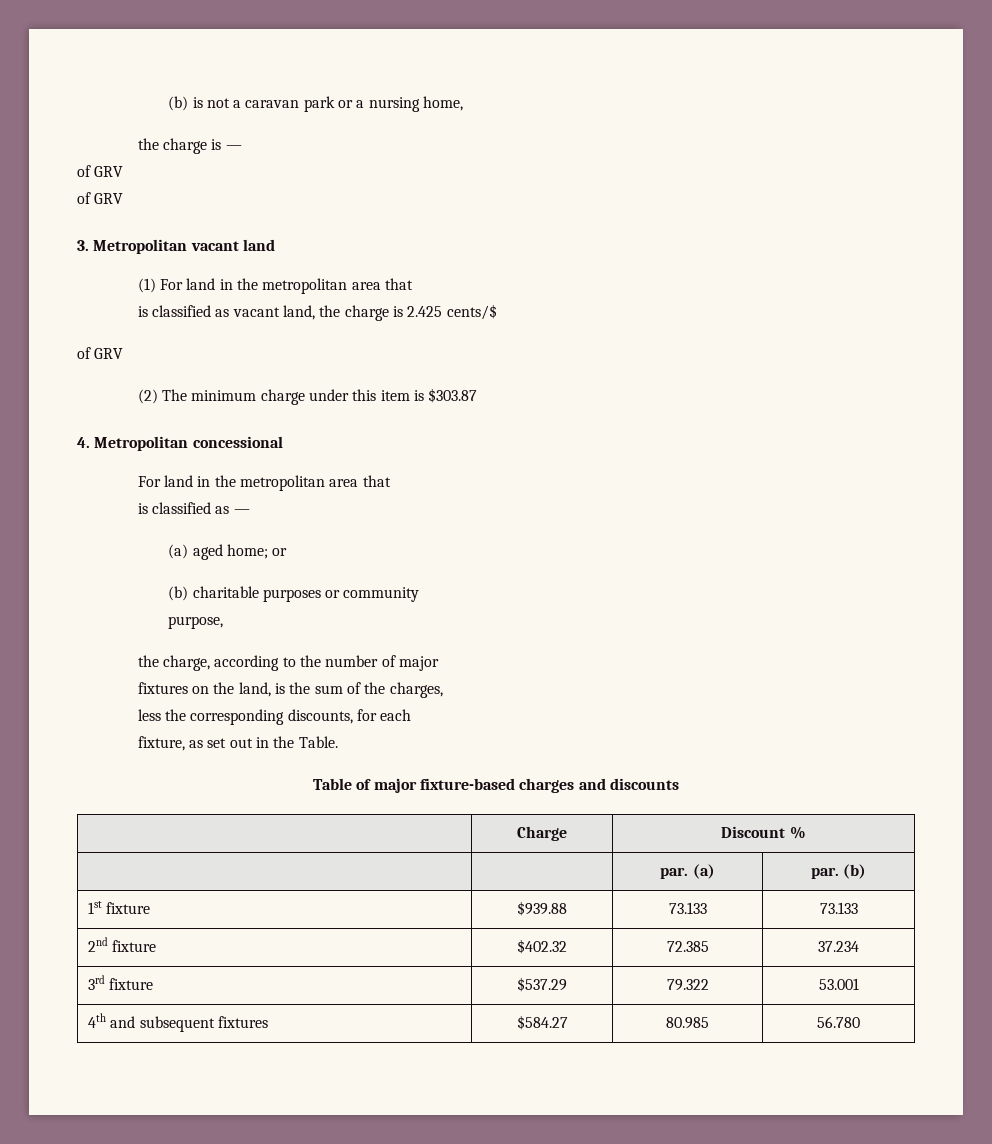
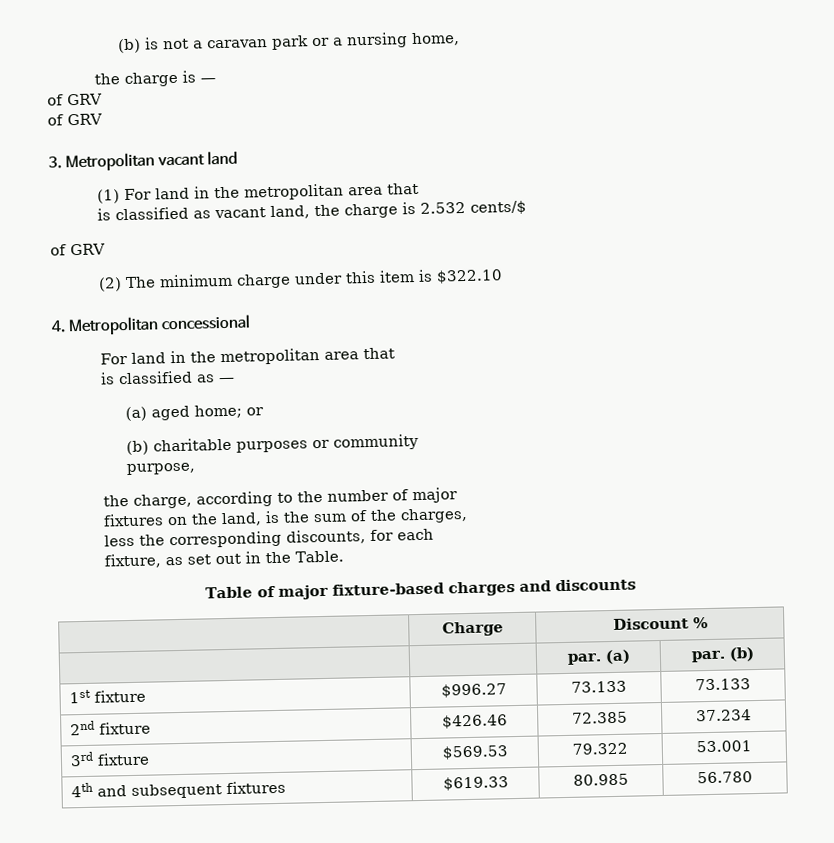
- is classified as vacant land, the charge is 2.425 cents/$
+ is classified as vacant land, the charge is 2.532 cents/$
- (2) The minimum charge under this item is $303.87
+ (2) The minimum charge under this item is $322.10
- 1st fixture | $939.88 | 73.133 | 73.133
+ 1st fixture | $996.27 | 73.133 | 73.133
- 2nd fixture | $402.32 | 72.385 | 37.234
+ 2nd fixture | $426.46 | 72.385 | 37.234
- 3rd fixture | $537.29 | 79.322 | 53.001
+ 3rd fixture | $569.53 | 79.322 | 53.001
- 4th and subsequent fixtures | $584.27 | 80.985 | 56.780
+ 4th and subsequent fixtures | $619.33 | 80.985 | 56.780

